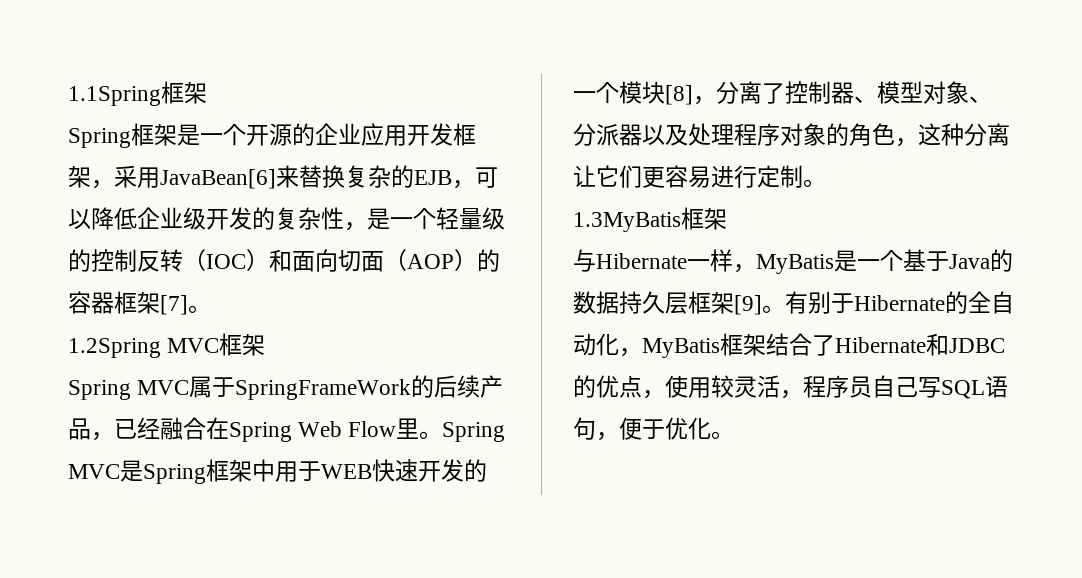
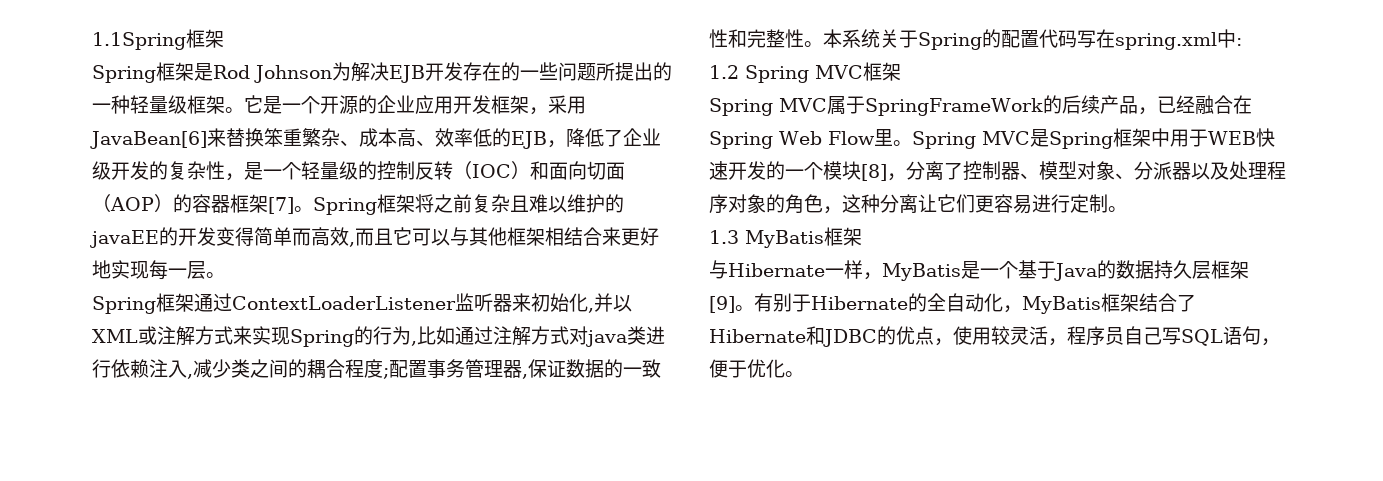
- Spring框架是一个开源的企业应用开发框架，采用JavaBean[6]来替换复杂的EJB，可以降低企业级开发的复杂性，是一个轻量级的控制反转（IOC）和面向切面（AOP）的容器框架[7]。
- 1.2Spring MVC框架
+ Spring框架是Rod Johnson为解决EJB开发存在的一些问题所提出的一种轻量级框架。它是一个开源的企业应用开发框架，采用JavaBean[6]来替换笨重繁杂、成本高、效率低的EJB，降低了企业级开发的复杂性，是一个轻量级的控制反转（IOC）和面向切面（AOP）的容器框架[7]。Spring框架将之前复杂且难以维护的javaEE的开发变得简单而高效,而且它可以与其他框架相结合来更好地实现每一层。
+ Spring框架通过ContextLoaderListener监听器来初始化,并以XML或注解方式来实现Spring的行为,比如通过注解方式对java类进行依赖注入,减少类之间的耦合程度;配置事务管理器,保证数据的一致性和完整性。本系统关于Spring的配置代码写在spring.xml中:
+ 1.2 Spring MVC框架
- 1.3MyBatis框架
+ 1.3 MyBatis框架

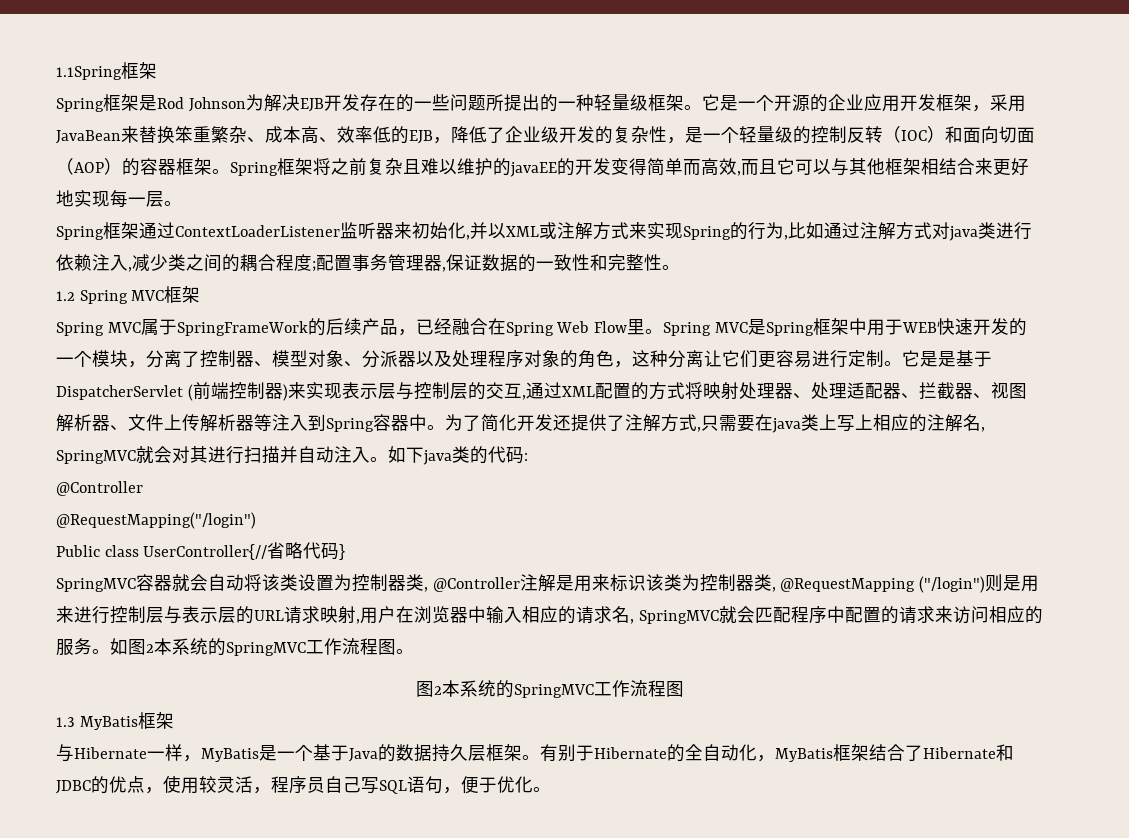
- 它是一个开源的企业应用开发框架，采用JavaBean[6]来替换笨重繁杂、成本高、效率低的EJB，降低了企业级开发的复杂性，是一个轻量级的控制反转（IOC）和面向切面（AOP）的容器框架[7]。
+ 它是一个开源的企业应用开发框架，采用JavaBean来替换笨重繁杂、成本高、效率低的EJB，降低了企业级开发的复杂性，是一个轻量级的控制反转（IOC）和面向切面（AOP）的容器框架。
- 本系统关于Spring的配置代码写在spring.xml中:
- Spring MVC是Spring框架中用于WEB快速开发的一个模块[8]，分离了控制器、模型对象、分派器以及处理程序对象的角色，这种分离让它们更容易进行定制。
+ Spring MVC是Spring框架中用于WEB快速开发的一个模块，分离了控制器、模型对象、分派器以及处理程序对象的角色，这种分离让它们更容易进行定制。它是是基于DispatcherServlet (前端控制器)来实现表示层与控制层的交互,通过XML配置的方式将映射处理器、处理适配器、拦截器、视图解析器、文件上传解析器等注入到Spring容器中。为了简化开发还提供了注解方式,只需要在java类上写上相应的注解名, SpringMVC就会对其进行扫描并自动注入。如下java类的代码:
+ @Controller
+ @RequestMapping("/login")
+ Public class UserController{//省略代码}
+ SpringMVC容器就会自动将该类设置为控制器类, @Controller注解是用来标识该类为控制器类, @RequestMapping ("/login")则是用来进行控制层与表示层的URL请求映射,用户在浏览器中输入相应的请求名, SpringMVC就会匹配程序中配置的请求来访问相应的服务。如图2本系统的SpringMVC工作流程图。
+ 图2本系统的SpringMVC工作流程图
- 与Hibernate一样，MyBatis是一个基于Java的数据持久层框架[9]。
+ 与Hibernate一样，MyBatis是一个基于Java的数据持久层框架。

